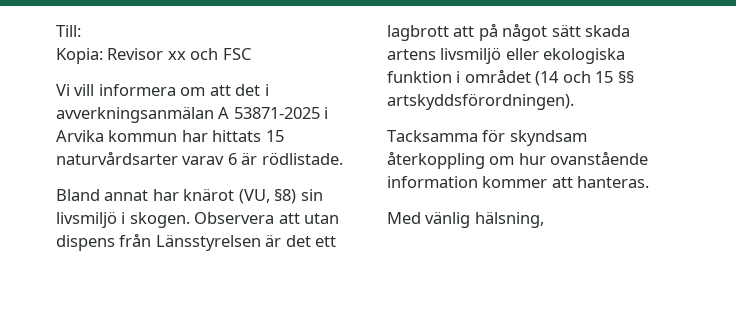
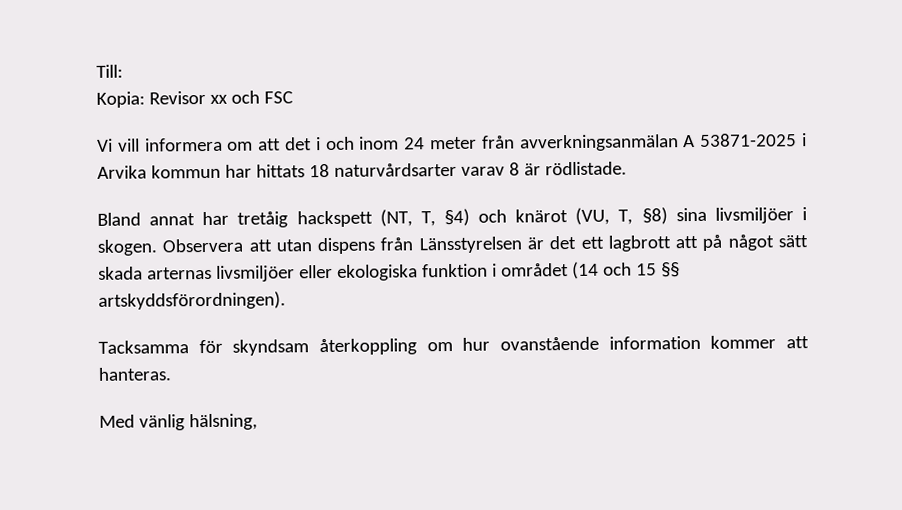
- Vi vill informera om att det i avverkningsanmälan A 53871-2025 i Arvika kommun har hittats 15 naturvårdsarter varav 6 är rödlistade.
+ Vi vill informera om att det i och inom 24 meter från avverkningsanmälan A 53871-2025 i Arvika kommun har hittats 18 naturvårdsarter varav 8 är rödlistade.
- Bland annat har knärot (VU, §8) sin livsmiljö i skogen.
+ Bland annat har tretåig hackspett (NT, T, §4) och knärot (VU, T, §8) sina livsmiljöer i skogen.
- Observera att utan dispens från Länsstyrelsen är det ett lagbrott att på något sätt skada artens livsmiljö eller ekologiska funktion i området (14 och 15 §§ artskyddsförordningen).
+ Observera att utan dispens från Länsstyrelsen är det ett lagbrott att på något sätt skada arternas livsmiljöer eller ekologiska funktion i området (14 och 15 §§ artskyddsförordningen).

